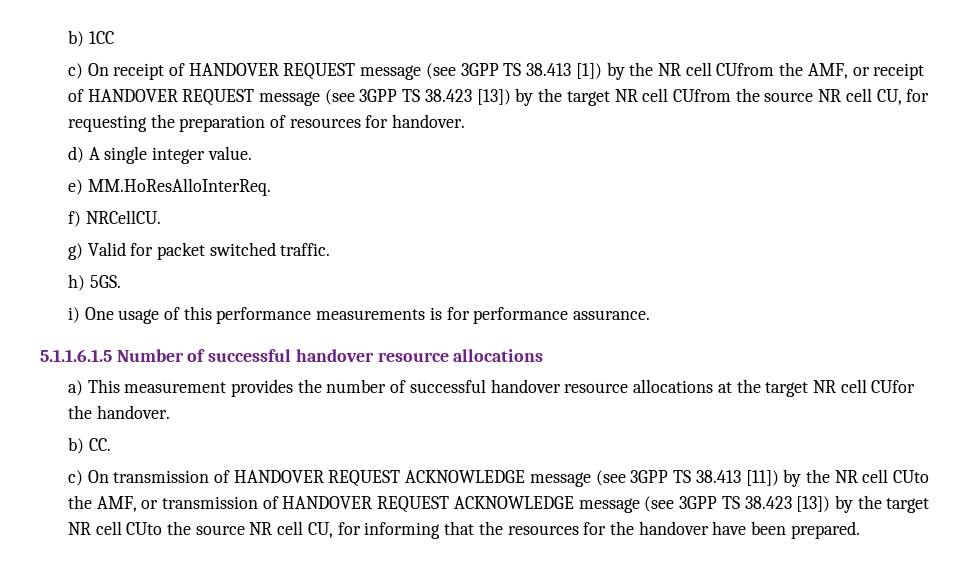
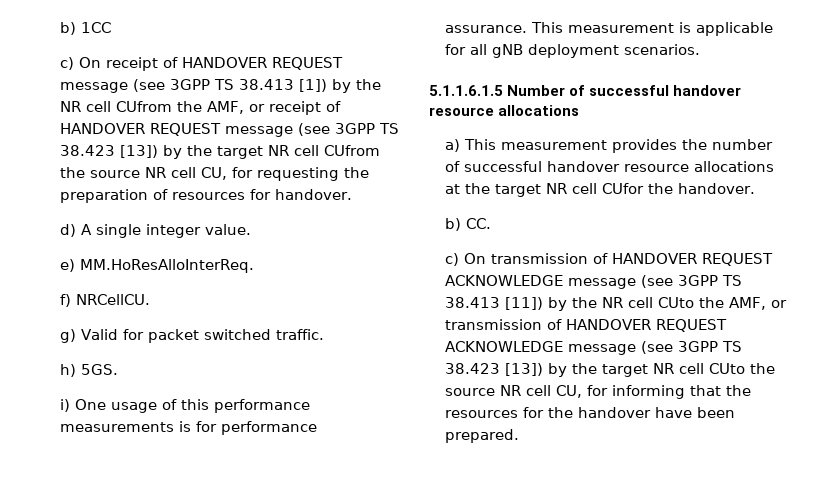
+ This measurement is applicable for all gNB deployment scenarios.

